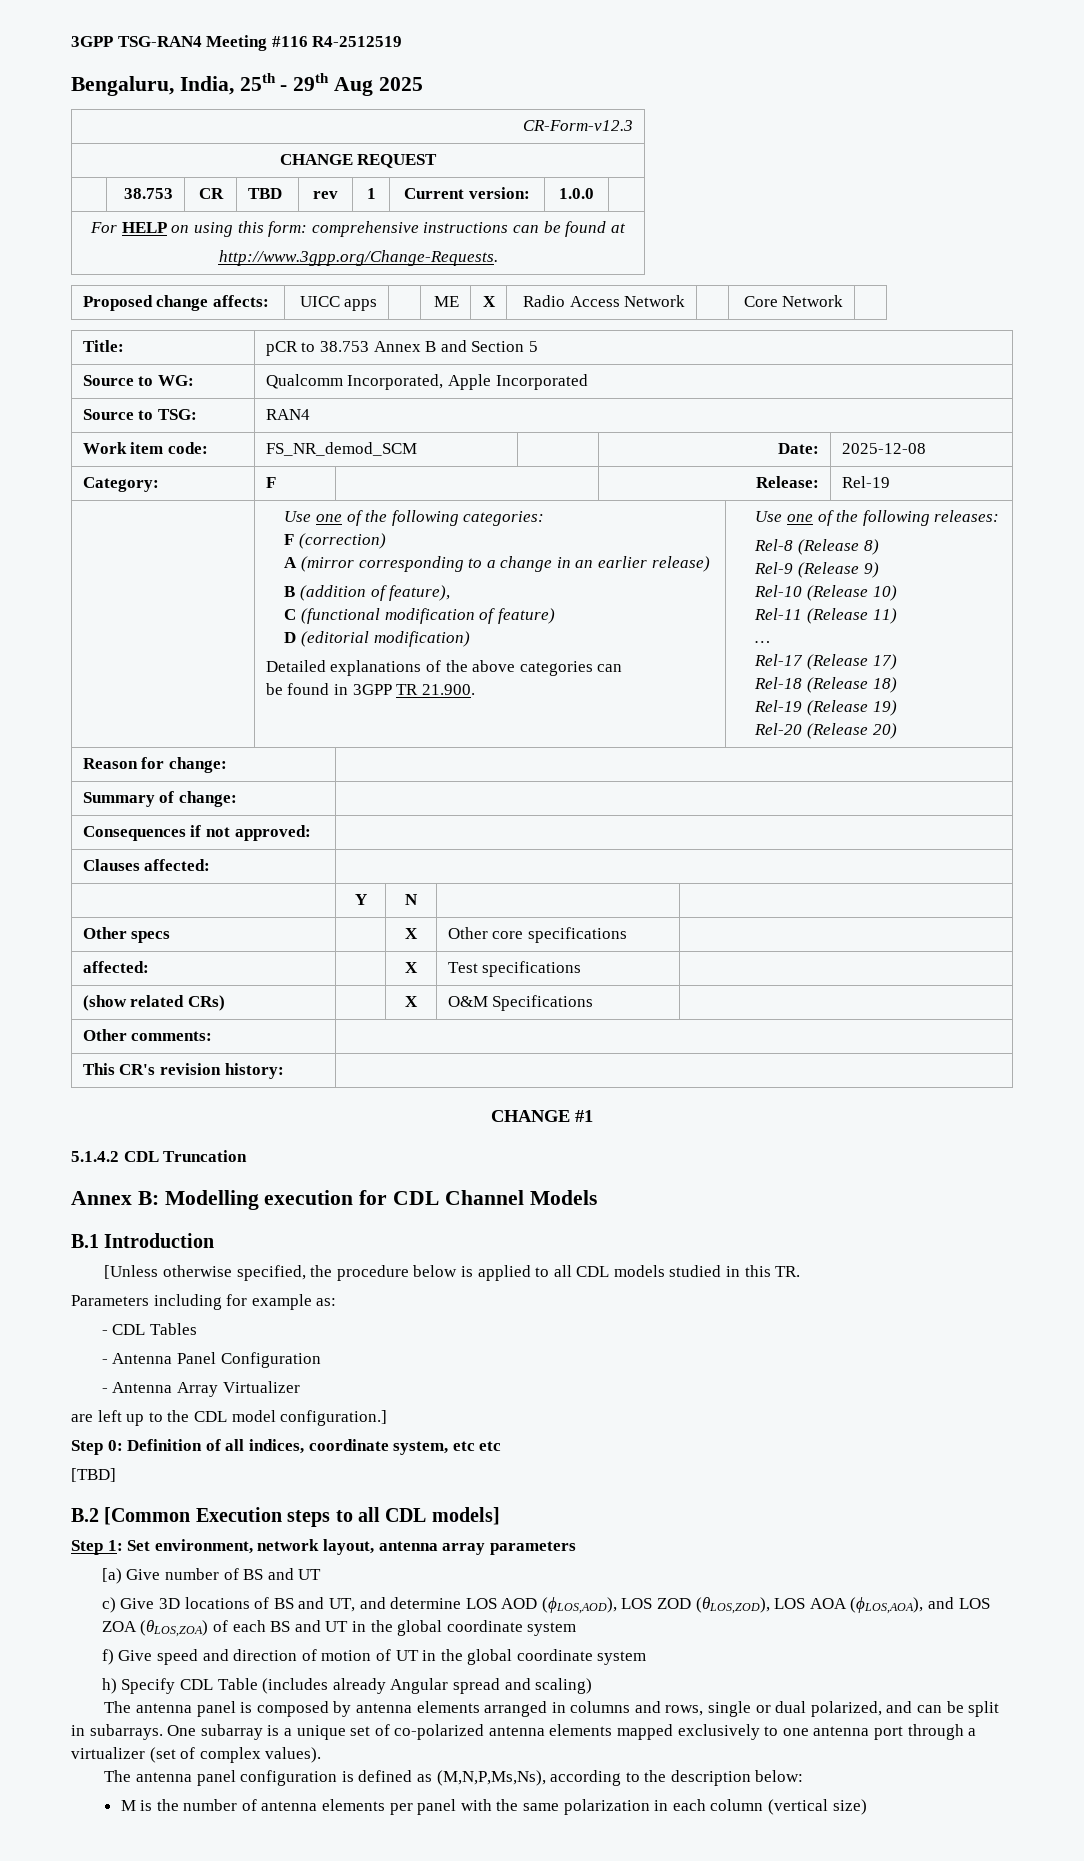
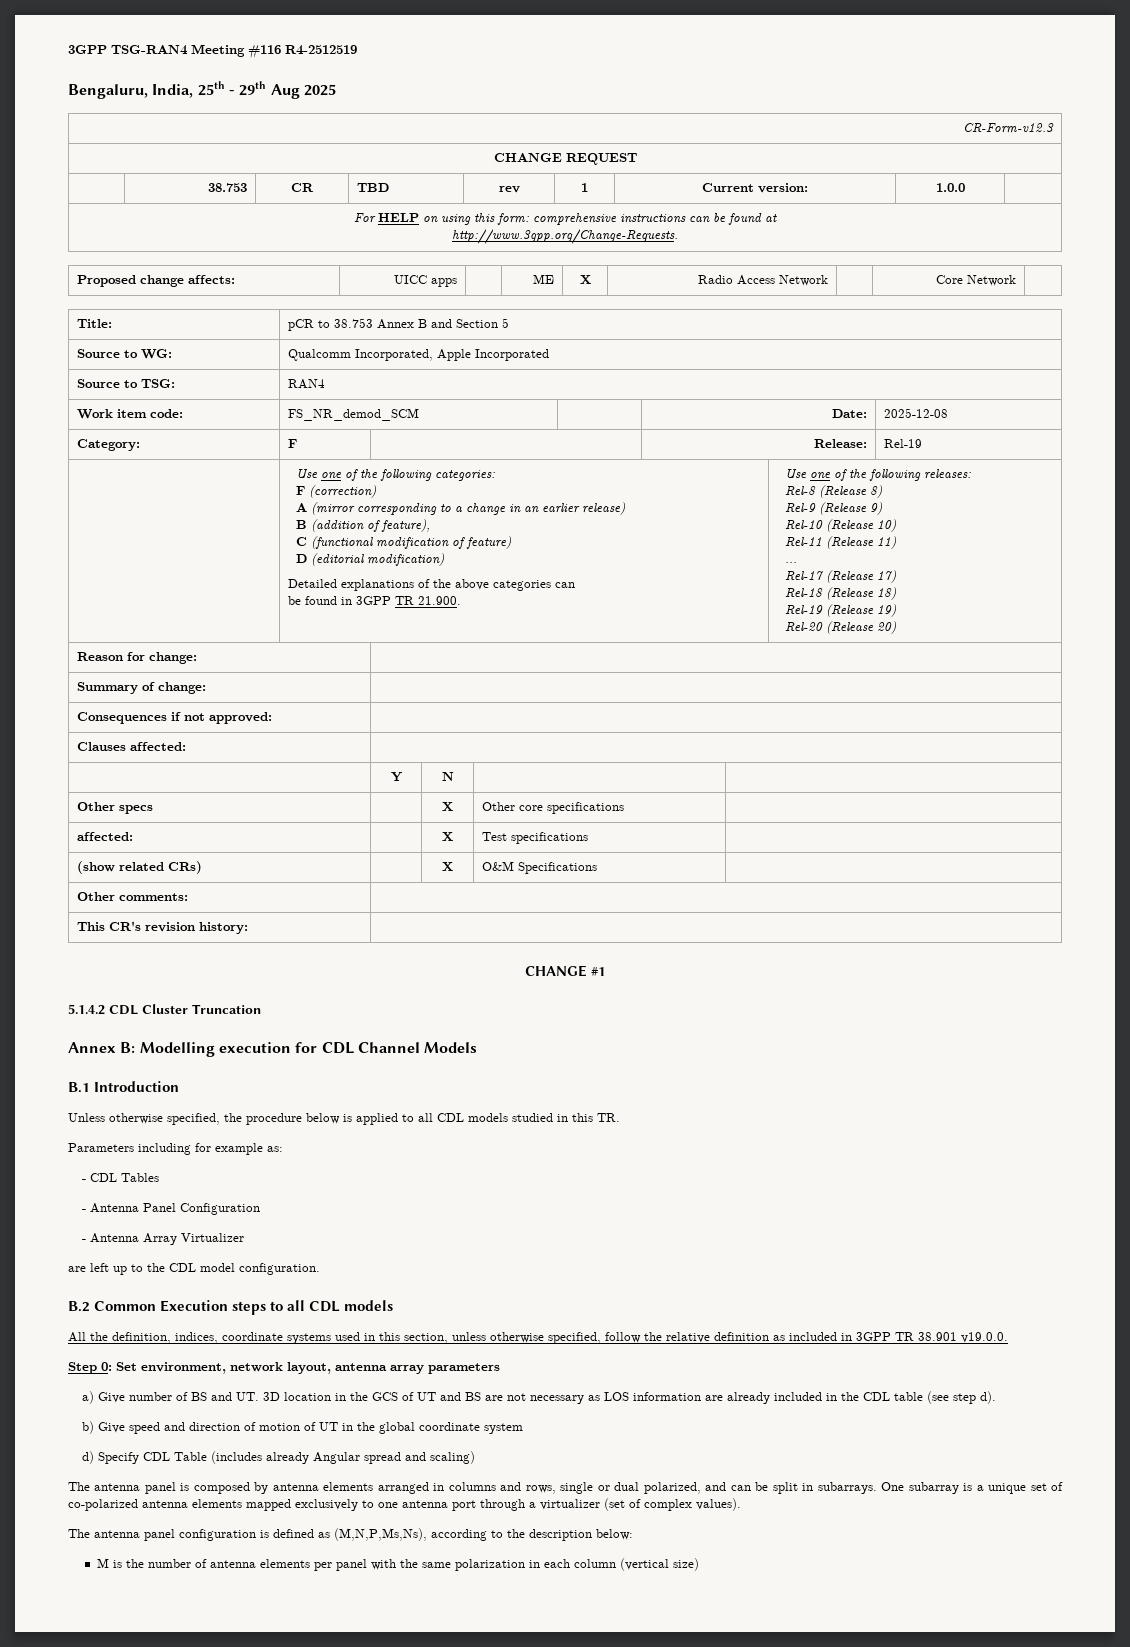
- 5.1.4.2 CDL Truncation
+ 5.1.4.2 CDL Cluster Truncation
- [Unless otherwise specified, the procedure below is applied to all CDL models studied in this TR.
+ Unless otherwise specified, the procedure below is applied to all CDL models studied in this TR.
- are left up to the CDL model configuration.]
- Step 0: Definition of all indices, coordinate system, etc etc
- [TBD]
+ are left up to the CDL model configuration.
- B.2 [Common Execution steps to all CDL models]
- Step 1: Set environment, network layout, antenna array parameters
+ B.2 Common Execution steps to all CDL models
+ All the definition, indices, coordinate systems used in this section, unless otherwise specified, follow the relative definition as included in 3GPP TR 38.901 v19.0.0.
+ Step 0: Set environment, network layout, antenna array parameters
- [a) Give number of BS and UT
- c) Give 3D locations of BS and UT, and determine LOS AOD (ϕLOS,AOD), LOS ZOD (θLOS,ZOD), LOS AOA (ϕLOS,AOA), and LOS ZOA (θLOS,ZOA) of each BS and UT in the global coordinate system
- f) Give speed and direction of motion of UT in the global coordinate system
+ a) Give number of BS and UT. 3D location in the GCS of UT and BS are not necessary as LOS information are already included in the CDL table (see step d).
+ b) Give speed and direction of motion of UT in the global coordinate system
- h) Specify CDL Table (includes already Angular spread and scaling)
+ d) Specify CDL Table (includes already Angular spread and scaling)

